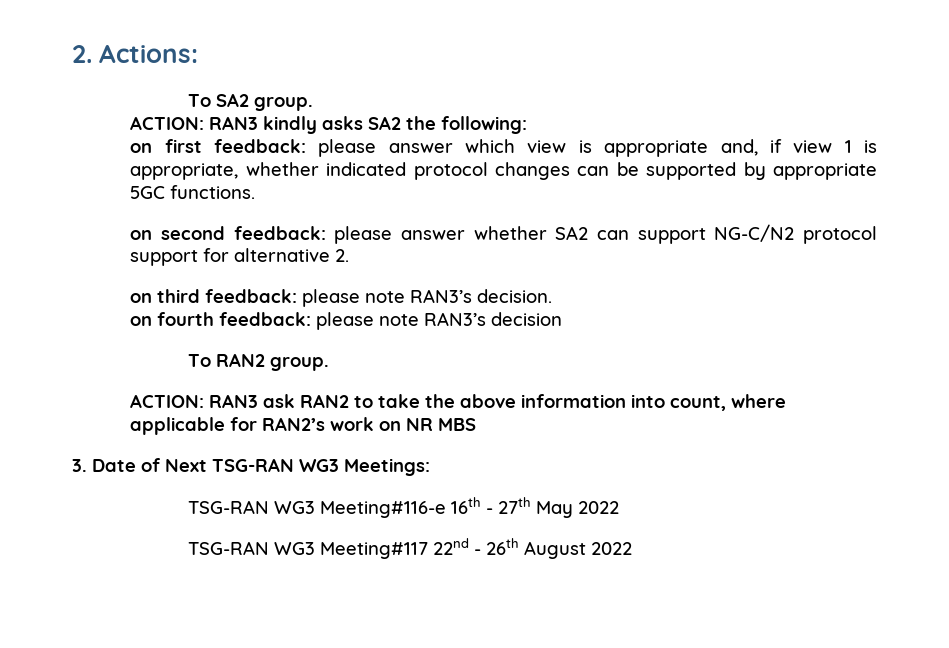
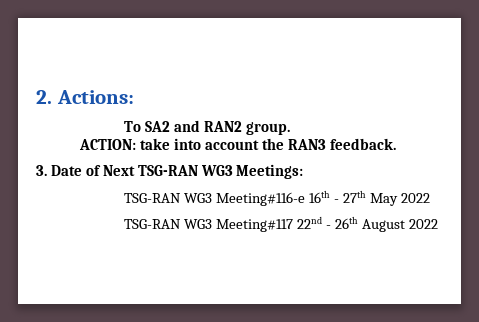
- To SA2 group.
- ACTION: RAN3 kindly asks SA2 the following:
- on first feedback: please answer which view is appropriate and, if view 1 is appropriate, whether indicated protocol changes can be supported by appropriate 5GC functions.
- on second feedback: please answer whether SA2 can support NG-C/N2 protocol support for alternative 2.
- on third feedback: please note RAN3’s decision.
- on fourth feedback: please note RAN3’s decision
- To RAN2 group.
- ACTION: RAN3 ask RAN2 to take the above information into count, where applicable for RAN2’s work on NR MBS
+ To SA2 and RAN2 group.
+ ACTION: take into account the RAN3 feedback.

